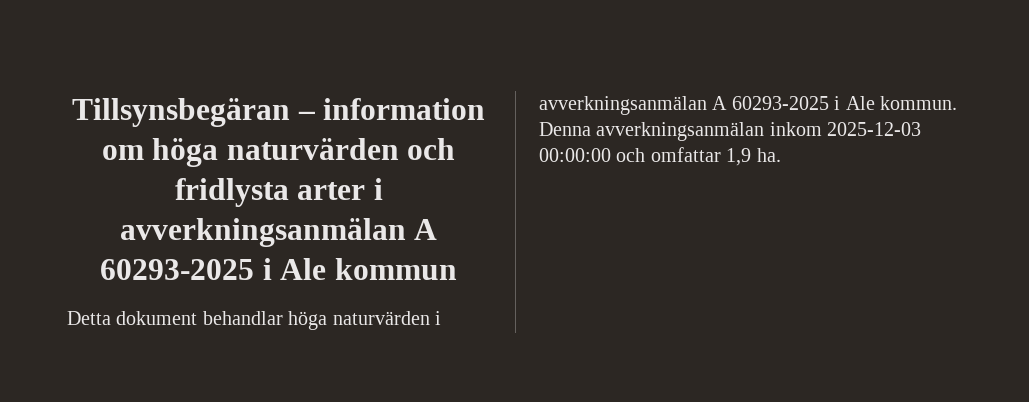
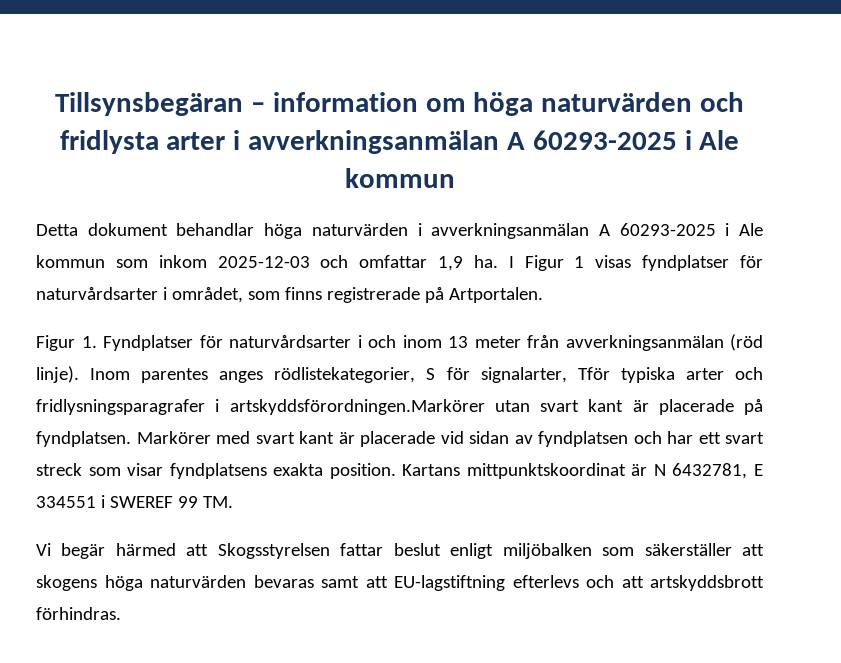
- Detta dokument behandlar höga naturvärden i avverkningsanmälan A 60293-2025 i Ale kommun. Denna avverkningsanmälan inkom 2025-12-03 00:00:00 och omfattar 1,9 ha.
+ Detta dokument behandlar höga naturvärden i avverkningsanmälan A 60293-2025 i Ale kommun som inkom 2025-12-03 och omfattar 1,9 ha.
+ I Figur 1 visas fyndplatser för naturvårdsarter i området, som finns registrerade på Artportalen.
+ Figur 1. Fyndplatser för naturvårdsarter i och inom 13 meter från avverkningsanmälan (röd linje). Inom parentes anges rödlistekategorier, S för signalarter, Tför typiska arter och fridlysningsparagrafer i artskyddsförordningen.Markörer utan svart kant är placerade på fyndplatsen. Markörer med svart kant är placerade vid sidan av fyndplatsen och har ett svart streck som visar fyndplatsens exakta position. Kartans mittpunktskoordinat är N 6432781, E 334551 i SWEREF 99 TM.
+ Vi begär härmed att Skogsstyrelsen fattar beslut enligt miljöbalken som säkerställer att skogens höga naturvärden bevaras samt att EU-lagstiftning efterlevs och att artskyddsbrott förhindras.

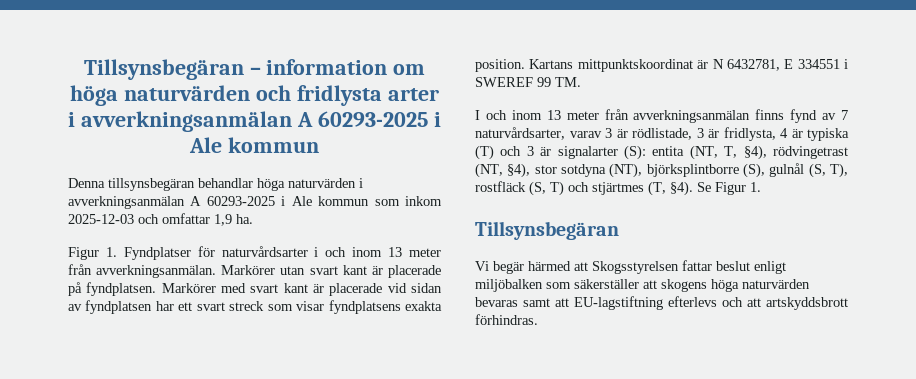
- Detta dokument behandlar höga naturvärden i avverkningsanmälan A 60293-2025 i Ale kommun som inkom 2025-12-03 och omfattar 1,9 ha. I Figur 1 visas fyndplatser för naturvårdsarter i området, som finns registrerade på Artportalen.
+ Denna tillsynsbegäran behandlar höga naturvärden i avverkningsanmälan A 60293-2025 i Ale kommun som inkom 2025-12-03 och omfattar 1,9 ha.
- Figur 1. Fyndplatser för naturvårdsarter i och inom 13 meter från avverkningsanmälan (röd linje). Inom parentes anges rödlistekategorier, S för signalarter, Tför typiska arter och fridlysningsparagrafer i artskyddsförordningen.Markörer utan svart kant är placerade på fyndplatsen.
+ Figur 1. Fyndplatser för naturvårdsarter i och inom 13 meter från avverkningsanmälan. Markörer utan svart kant är placerade på fyndplatsen.
- Markörer med svart kant är placerade vid sidan av fyndplatsen och har ett svart streck som visar fyndplatsens exakta position.
+ Markörer med svart kant är placerade vid sidan av fyndplatsen har ett svart streck som visar fyndplatsens exakta position.
+ I och inom 13 meter från avverkningsanmälan finns fynd av 7 naturvårdsarter, varav 3 är rödlistade, 3 är fridlysta, 4 är typiska (T) och 3 är signalarter (S): entita (NT, T, §4), rödvingetrast (NT, §4), stor sotdyna (NT), björksplintborre (S), gulnål (S, T), rostfläck (S, T) och stjärtmes (T, §4). Se Figur 1.
+ Tillsynsbegäran

